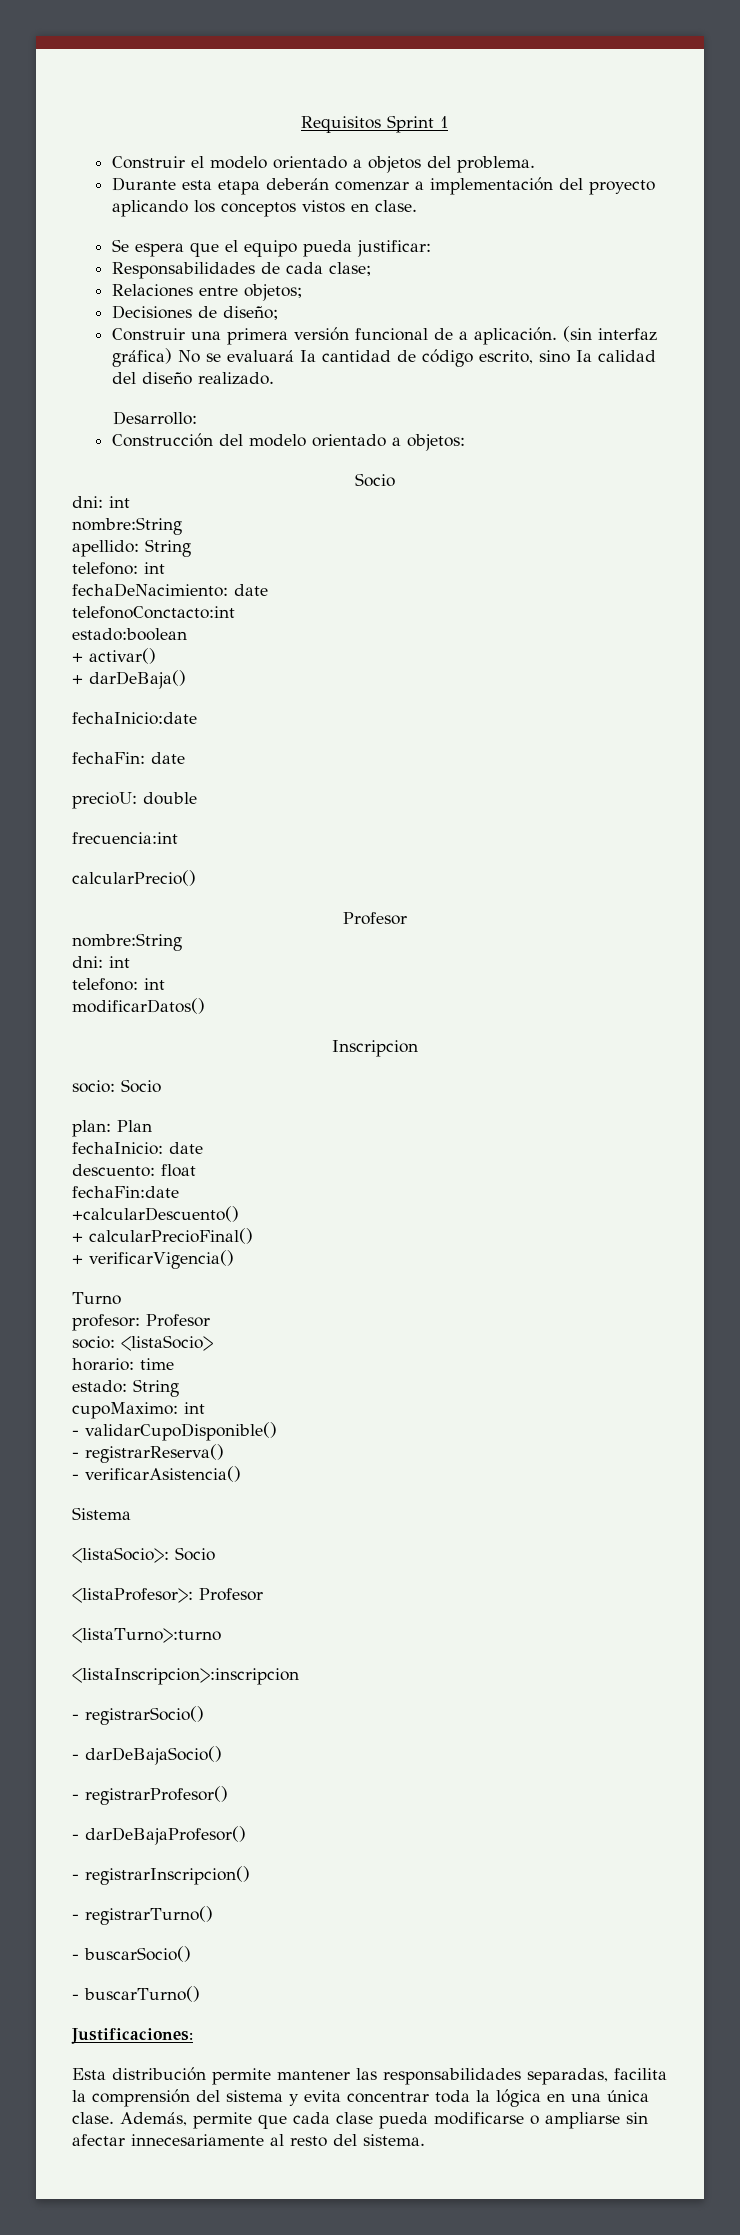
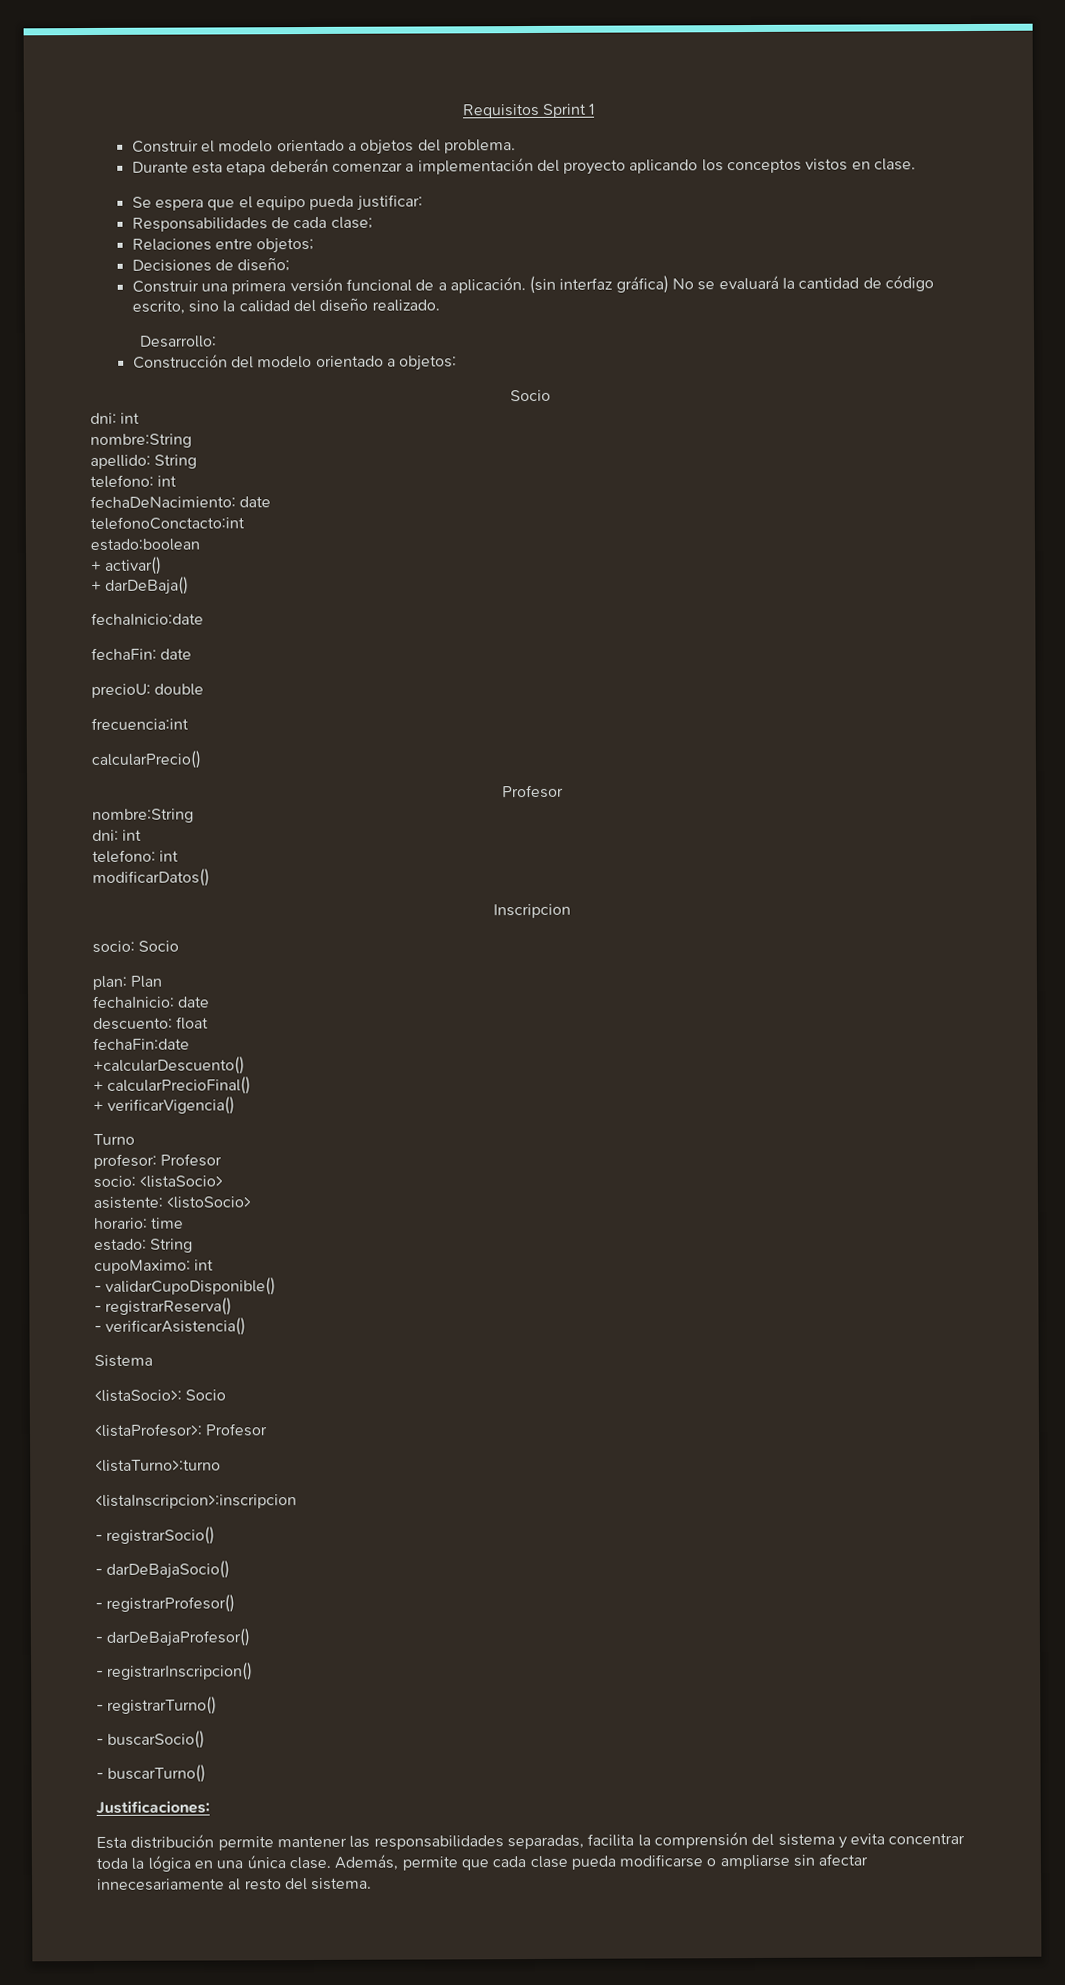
+ asistente: <listoSocio>

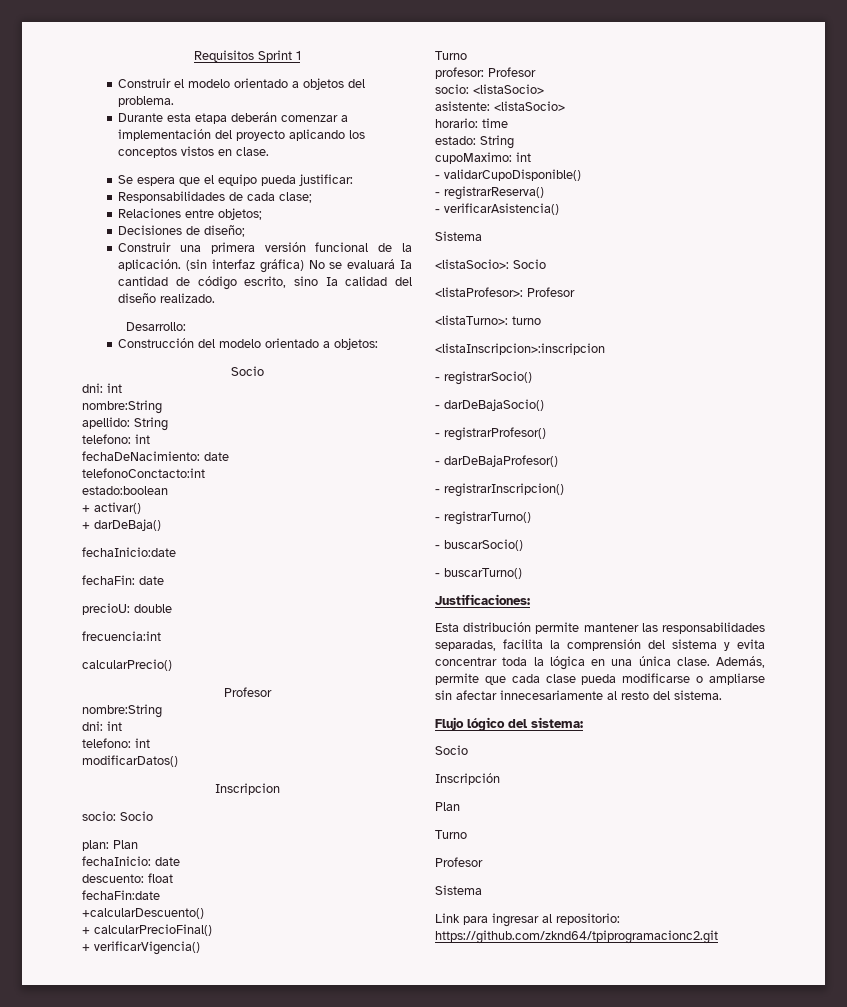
- Construir una primera versión funcional de a aplicación.
+ Construir una primera versión funcional de la aplicación.
- asistente: <listoSocio>
+ asistente: <listaSocio>
- <listaTurno>:turno
+ <listaTurno>: turno
+ Flujo lógico del sistema:
+ Socio
+ Inscripción
+ Plan
+ Turno
+ Profesor
+ Sistema
+ Link para ingresar al repositorio: https://github.com/zknd64/tpiprogramacionc2.git

